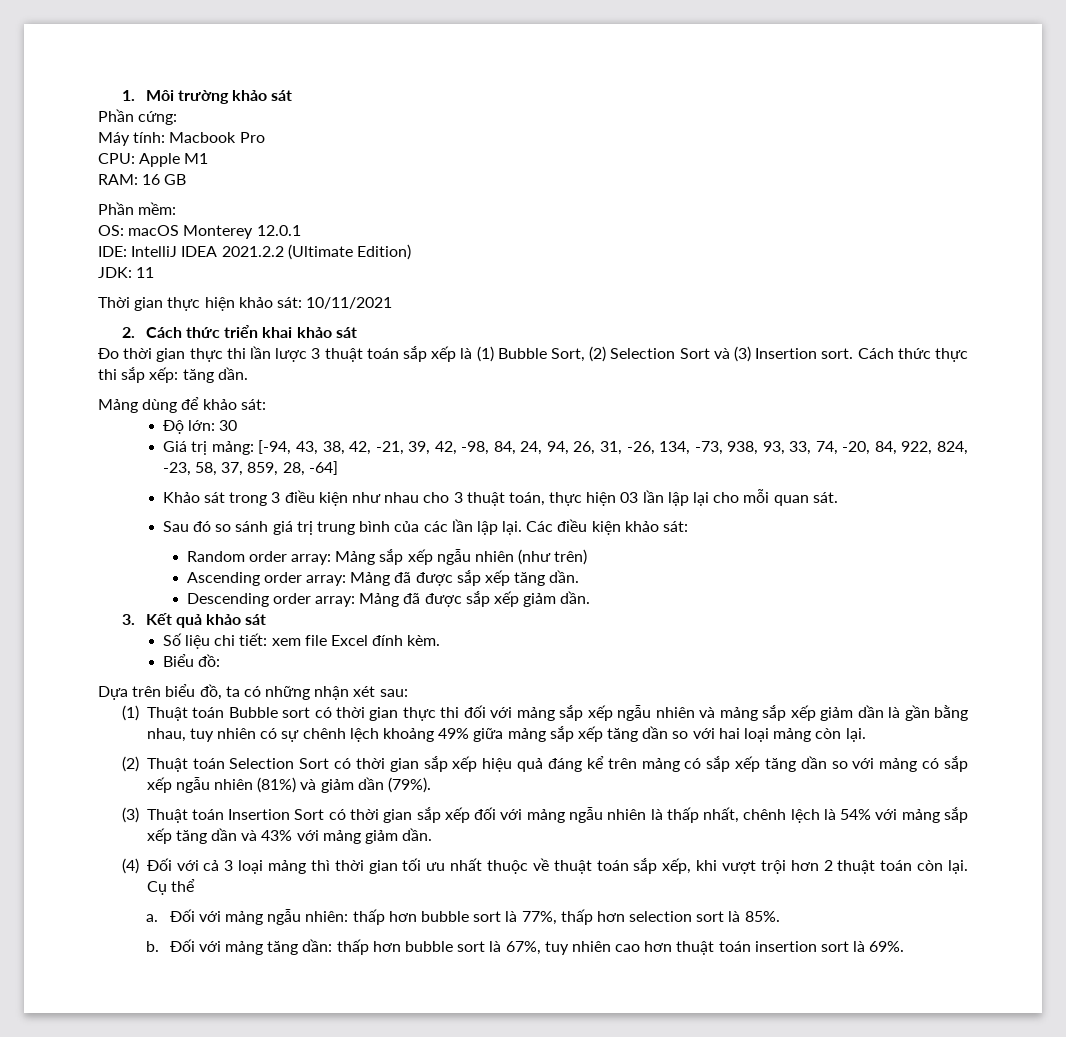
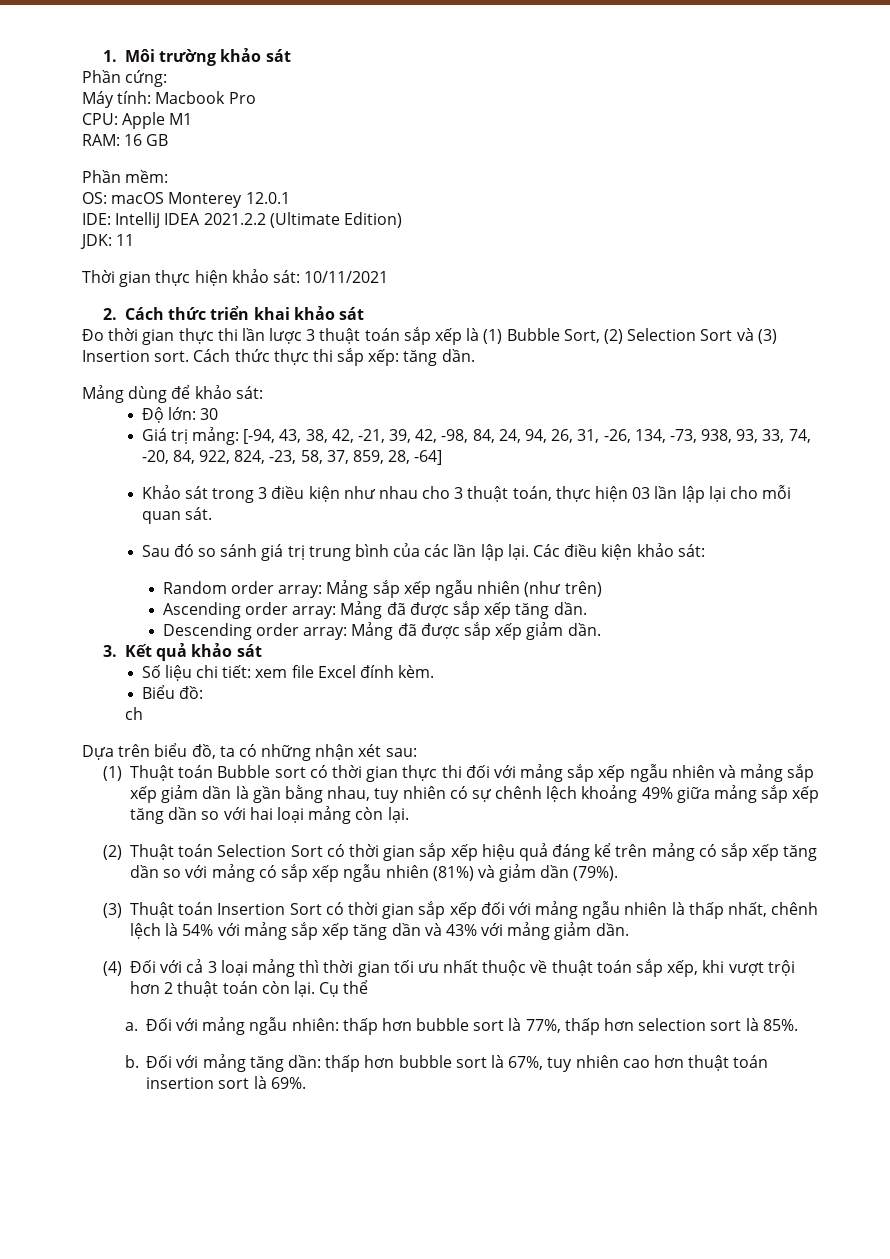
+ ch

